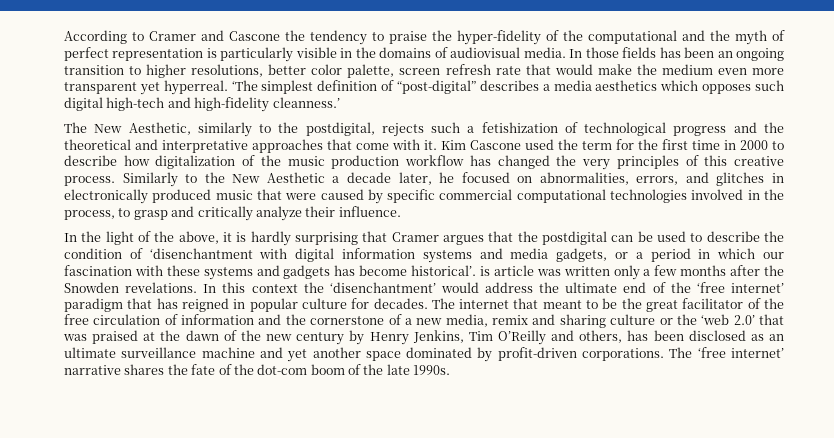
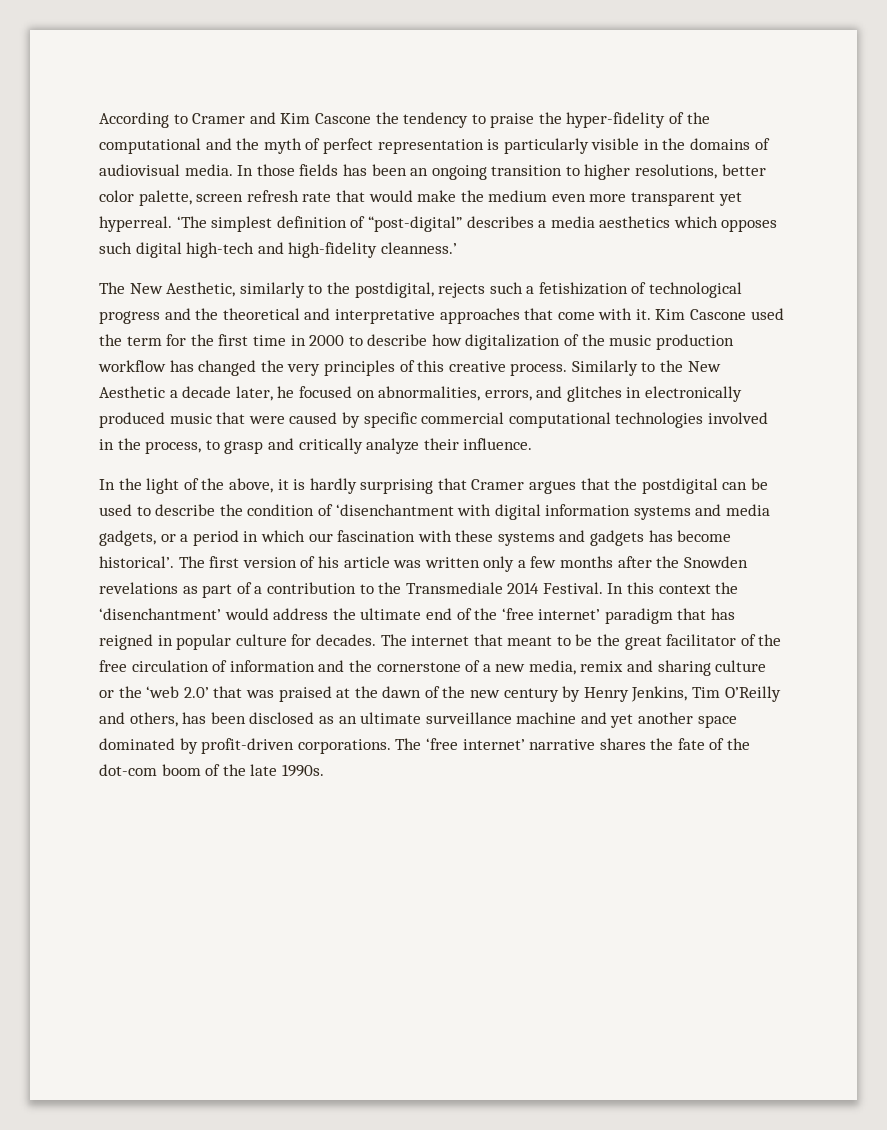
- According to Cramer and Cascone the tendency to praise the hyper-fidelity of the computational and the myth of perfect representation is particularly visible in the domains of audiovisual media.
+ According to Cramer and Kim Cascone the tendency to praise the hyper-fidelity of the computational and the myth of perfect representation is particularly visible in the domains of audiovisual media.
- In the light of the above, it is hardly surprising that Cramer argues that the postdigital can be used to describe the condition of ‘disenchantment with digital information systems and media gadgets, or a period in which our fascination with these systems and gadgets has become historical’. is article was written only a few months after the Snowden revelations.
+ In the light of the above, it is hardly surprising that Cramer argues that the postdigital can be used to describe the condition of ‘disenchantment with digital information systems and media gadgets, or a period in which our fascination with these systems and gadgets has become historical’. The first version of his article was written only a few months after the Snowden revelations as part of a contribution to the Transmediale 2014 Festival.

